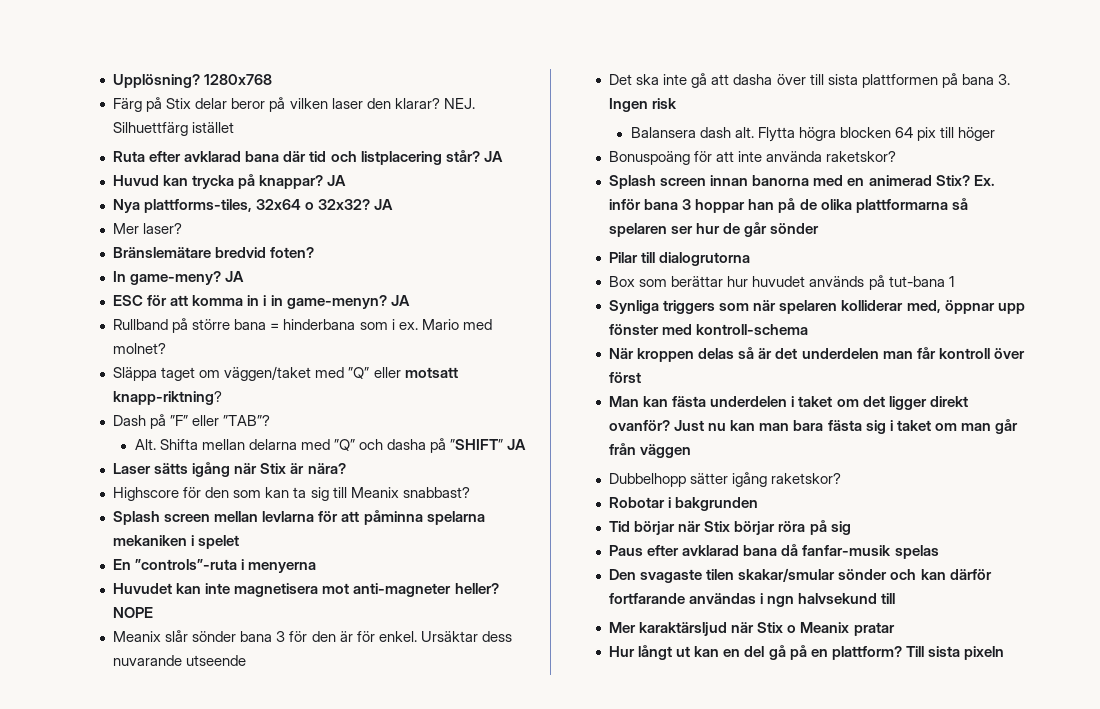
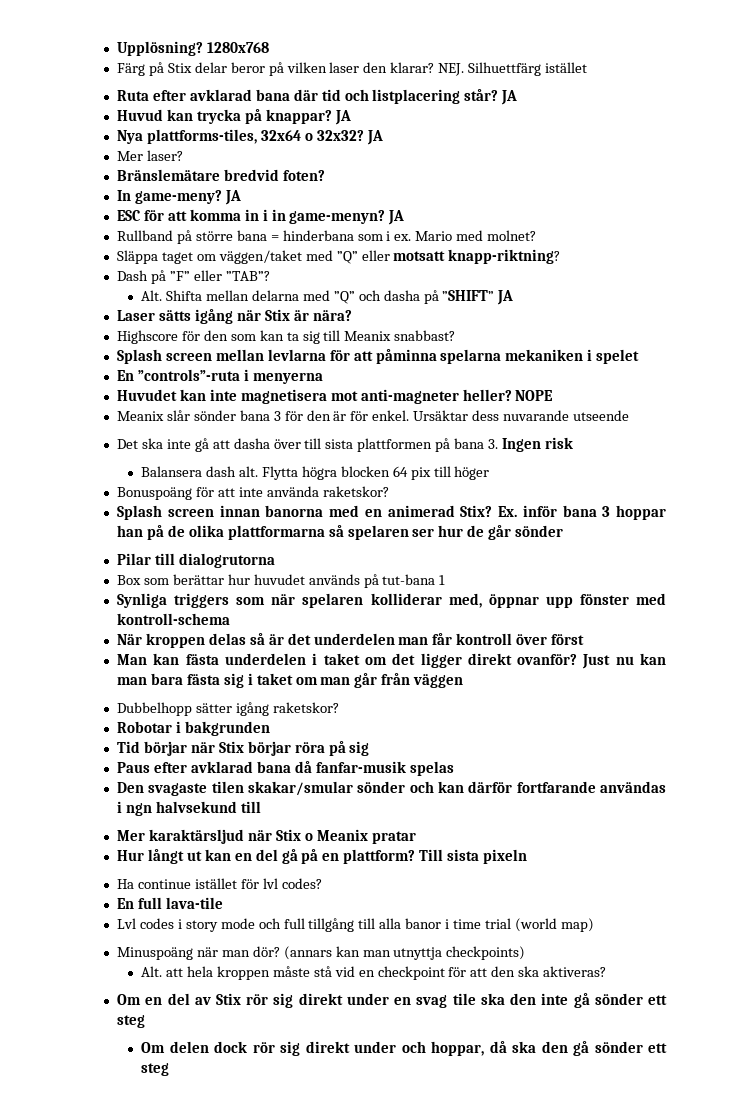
+ Ha continue istället för lvl codes?
+ En full lava-tile
+ Lvl codes i story mode och full tillgång till alla banor i time trial (world map)
+ Minuspoäng när man dör? (annars kan man utnyttja checkpoints)
+ Alt. att hela kroppen måste stå vid en checkpoint för att den ska aktiveras?
+ Om en del av Stix rör sig direkt under en svag tile ska den inte gå sönder ett steg
+ Om delen dock rör sig direkt under och hoppar, då ska den gå sönder ett steg

